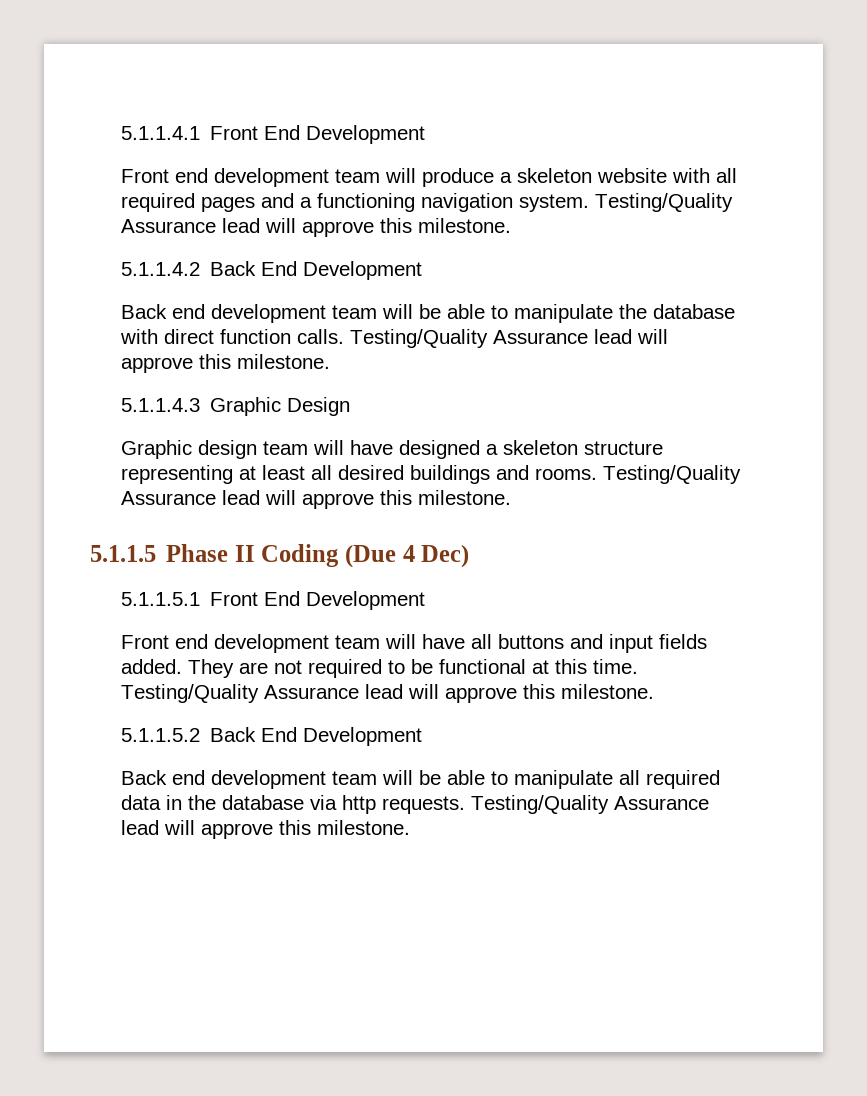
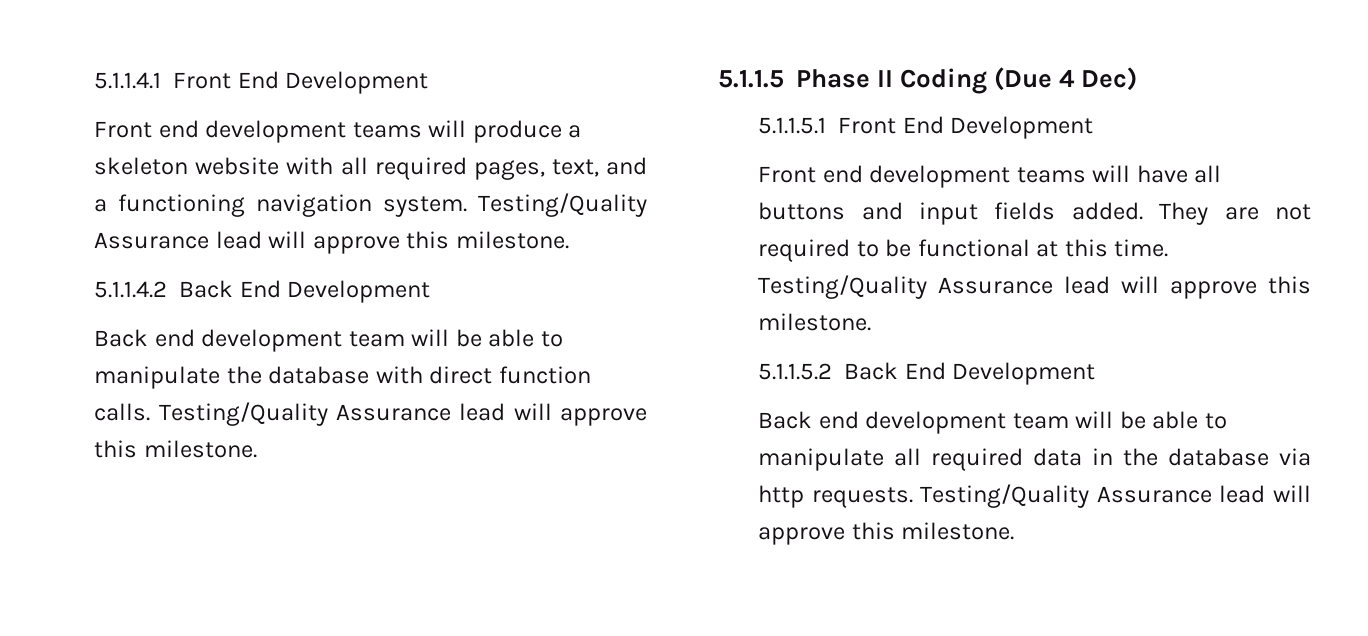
- Front end development team will produce a skeleton website with all required pages and a functioning navigation system.
+ Front end development teams will produce a skeleton website with all required pages, text, and a functioning navigation system.
- 5.1.1.4.3 Graphic Design
- Graphic design team will have designed a skeleton structure representing at least all desired buildings and rooms. Testing/Quality Assurance lead will approve this milestone.
- Front end development team will have all buttons and input fields added.
+ Front end development teams will have all buttons and input fields added.

